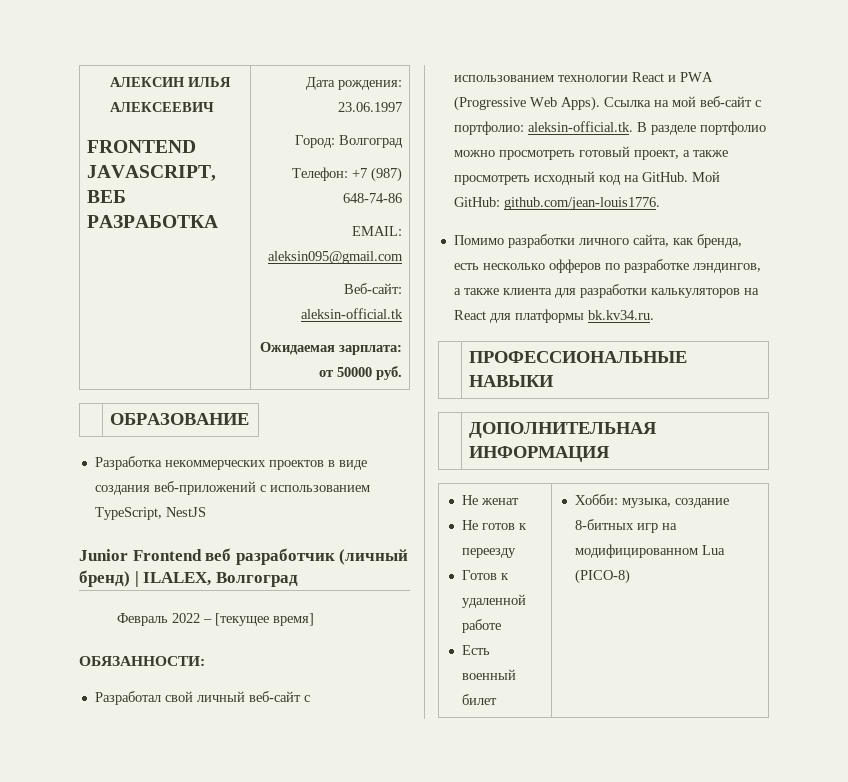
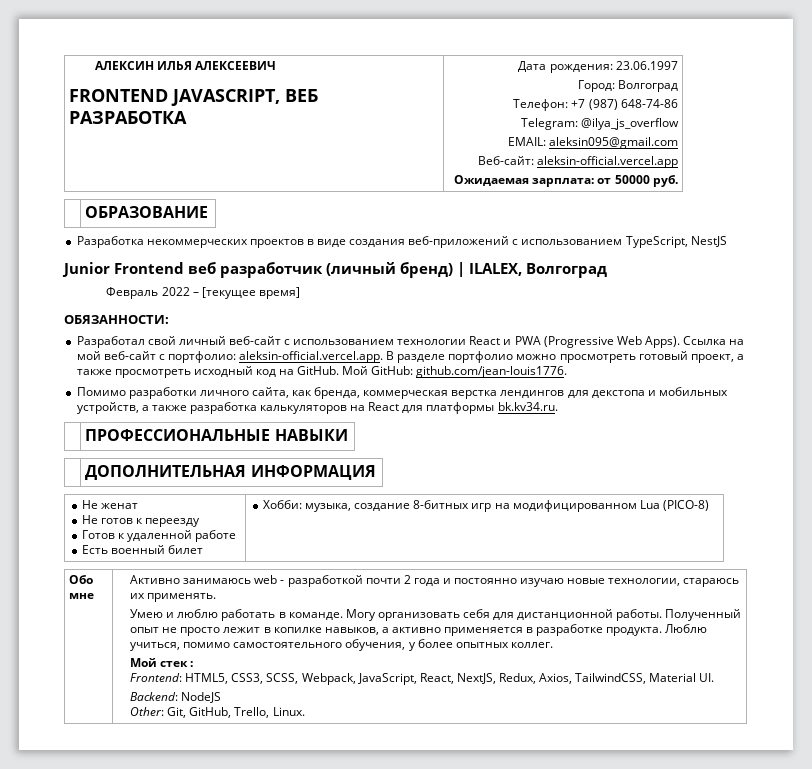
  АЛЕКСИН ИЛЬЯ АЛЕКСЕЕВИЧ
  FRONTEND JAVASCRIPT, ВЕБ РАЗРАБОТКА | Дата рождения: 23.06.1997
  Город: Волгоград
  Телефон: +7 (987) 648-74-86
+ Telegram: @ilya_js_overflow
  EMAIL: aleksin095@gmail.com
- Веб-сайт: aleksin-official.tk
+ Веб-сайт: aleksin-official.vercel.app
- Ссылка на мой веб-сайт с портфолио: aleksin-official.tk. В разделе портфолио можно просмотреть готовый проект, а также просмотреть исходный код на GitHub.
+ Ссылка на мой веб-сайт с портфолио: aleksin-official.vercel.app. В разделе портфолио можно просмотреть готовый проект, а также просмотреть исходный код на GitHub.
- Помимо разработки личного сайта, как бренда, есть несколько офферов по разработке лэндингов, а также клиента для разработки калькуляторов на React для платформы bk.kv34.ru.
+ Помимо разработки личного сайта, как бренда, коммерческая верстка лендингов для декстопа и мобильных устройств, а также разработка калькуляторов на React для платформы bk.kv34.ru.
+ Обо мне | Активно занимаюсь web - разработкой почти 2 года и постоянно изучаю новые технологии, стараюсь их применять.
+ Умею и люблю работать в команде. Могу организовать себя для дистанционной работы. Полученный опыт не просто лежит в копилке навыков, а активно применяется в разработке продукта. Люблю учиться, помимо самостоятельного обучения, у более опытных коллег.
+ Мой стек :
+ Frontend: HTML5, CSS3, SCSS, Webpack, JavaScript, React, NextJS, Redux, Axios, TailwindCSS, Material UI.
+ Backend: NodeJS
+ Other: Git, GitHub, Trello, Linux.

